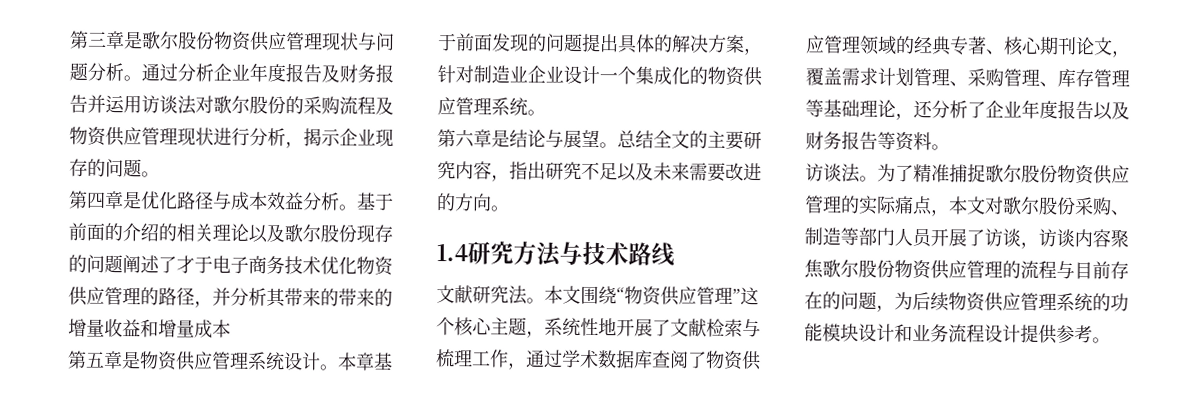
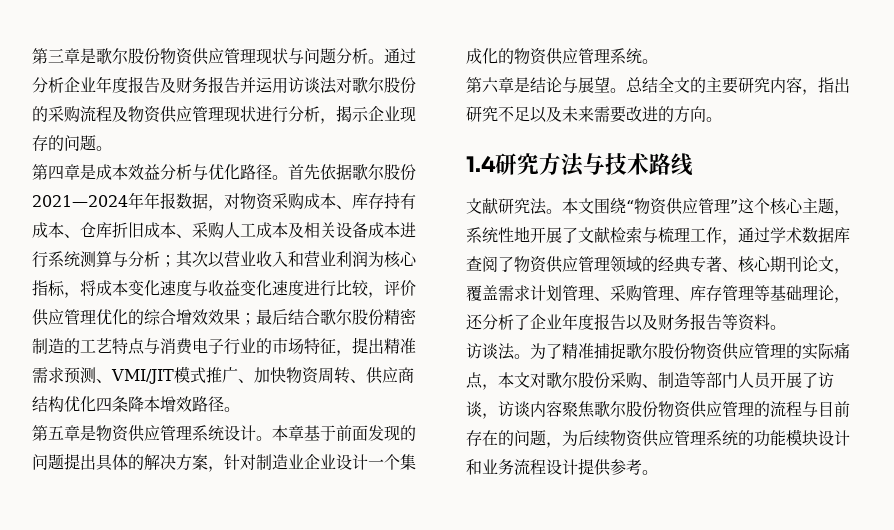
- 第四章是优化路径与成本效益分析。基于前面的介绍的相关理论以及歌尔股份现存的问题阐述了才于电子商务技术优化物资供应管理的路径，并分析其带来的带来的增量收益和增量成本
+ 第四章是成本效益分析与优化路径。首先依据歌尔股份2021—2024年年报数据，对物资采购成本、库存持有成本、仓库折旧成本、采购人工成本及相关设备成本进行系统测算与分析；其次以营业收入和营业利润为核心指标，将成本变化速度与收益变化速度进行比较，评价供应管理优化的综合增效效果；最后结合歌尔股份精密制造的工艺特点与消费电子行业的市场特征，提出精准需求预测、VMI/JIT模式推广、加快物资周转、供应商结构优化四条降本增效路径。

